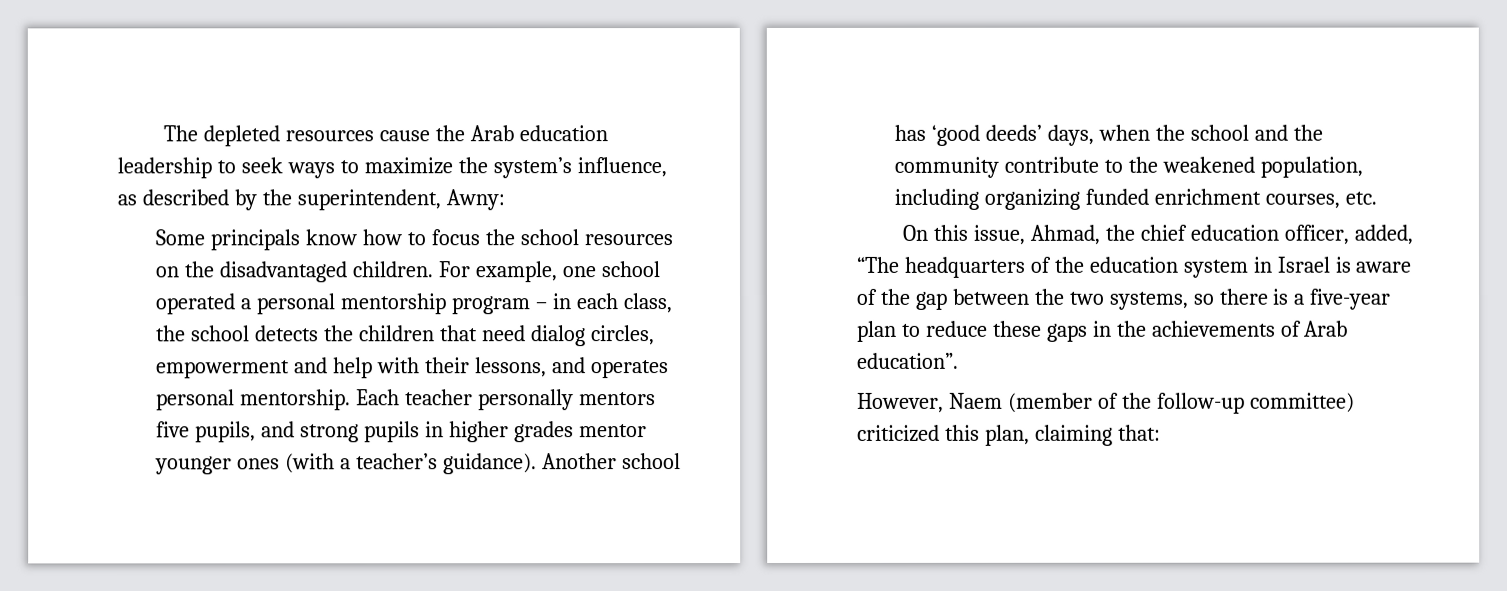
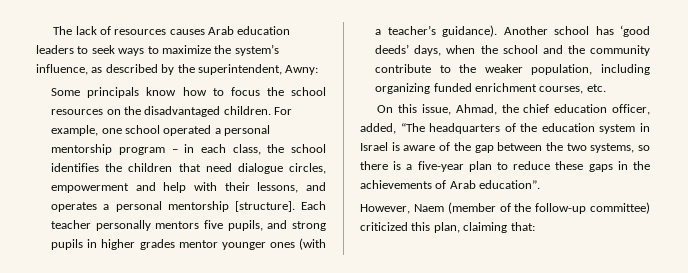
- The depleted resources cause the Arab education leadership to seek ways to maximize the system’s influence, as described by the superintendent, Awny:
+ The lack of resources causes Arab education leaders to seek ways to maximize the system’s influence, as described by the superintendent, Awny:
- For example, one school operated a personal mentorship program – in each class, the school detects the children that need dialog circles, empowerment and help with their lessons, and operates personal mentorship.
+ For example, one school operated a personal mentorship program – in each class, the school identifies the children that need dialogue circles, empowerment and help with their lessons, and operates a personal mentorship [structure].
- Another school has ‘good deeds’ days, when the school and the community contribute to the weakened population, including organizing funded enrichment courses, etc.
+ Another school has ‘good deeds’ days, when the school and the community contribute to the weaker population, including organizing funded enrichment courses, etc.

